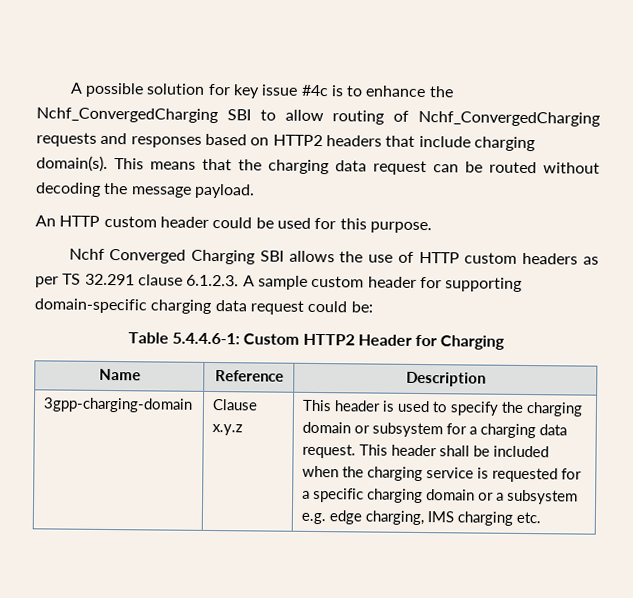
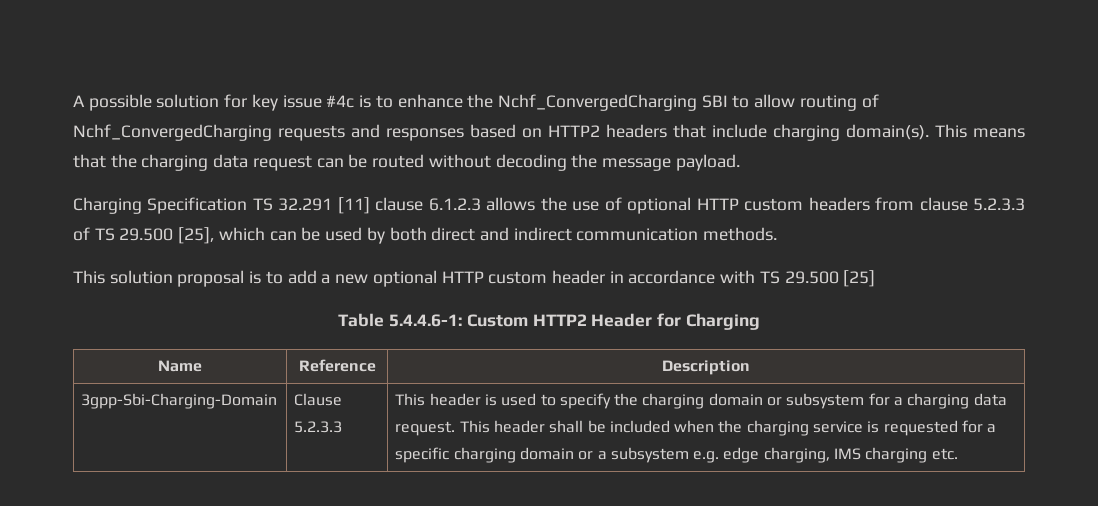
- An HTTP custom header could be used for this purpose.
- Nchf Converged Charging SBI allows the use of HTTP custom headers as per TS 32.291 clause 6.1.2.3. A sample custom header for supporting domain-specific charging data request could be:
+ Charging Specification TS 32.291 [11] clause 6.1.2.3 allows the use of optional HTTP custom headers from clause 5.2.3.3 of TS 29.500 [25], which can be used by both direct and indirect communication methods.
+ This solution proposal is to add a new optional HTTP custom header in accordance with TS 29.500 [25]
- 3gpp-charging-domain
+ 3gpp-Sbi-Charging-Domain
- Clause x.y.z
+ Clause 5.2.3.3

